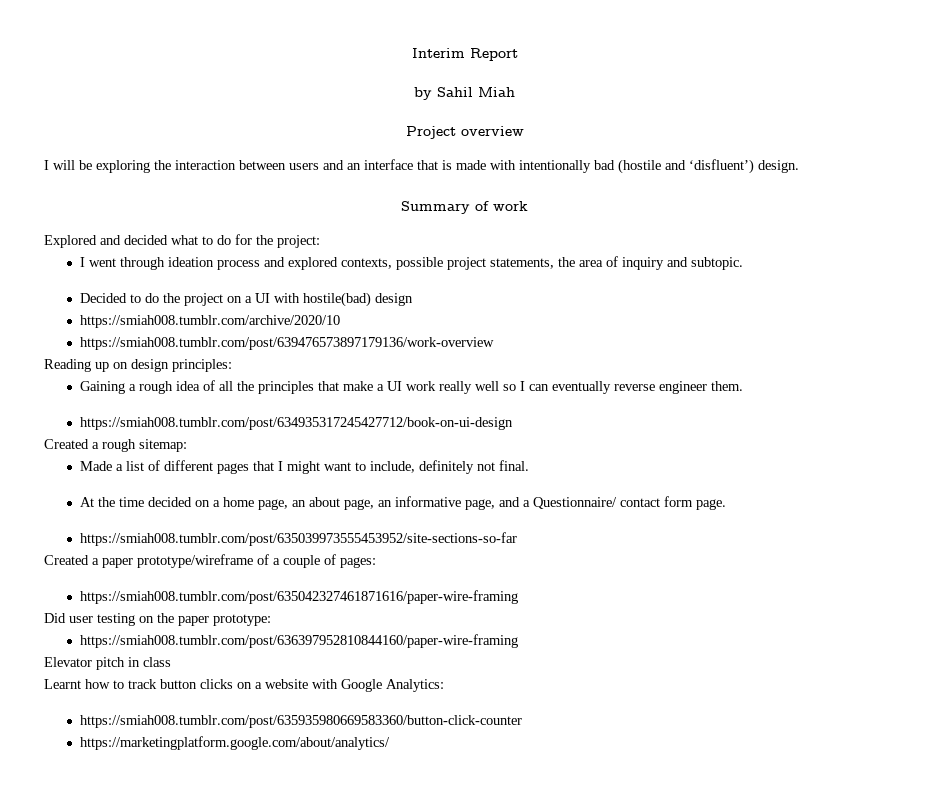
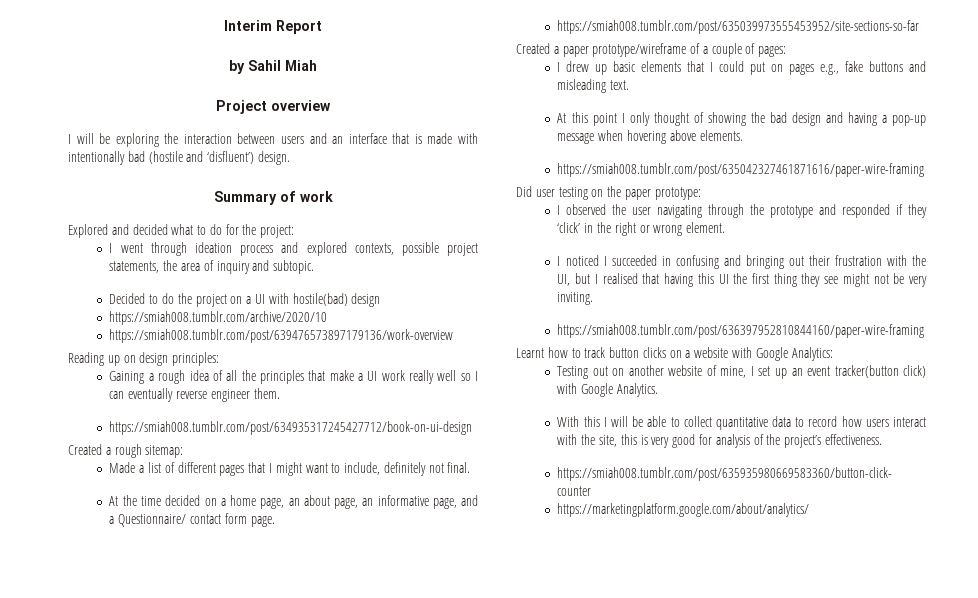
+ I drew up basic elements that I could put on pages e.g., fake buttons and misleading text.
+ At this point I only thought of showing the bad design and having a pop-up message when hovering above elements.
+ I observed the user navigating through the prototype and responded if they ‘click’ in the right or wrong element.
+ I noticed I succeeded in confusing and bringing out their frustration with the UI, but I realised that having this UI the first thing they see might not be very inviting.
  https://smiah008.tumblr.com/post/636397952810844160/paper-wire-framing
- Elevator pitch in class
+ Testing out on another website of mine, I set up an event tracker(button click) with Google Analytics.
+ With this I will be able to collect quantitative data to record how users interact with the site, this is very good for analysis of the project’s effectiveness.

